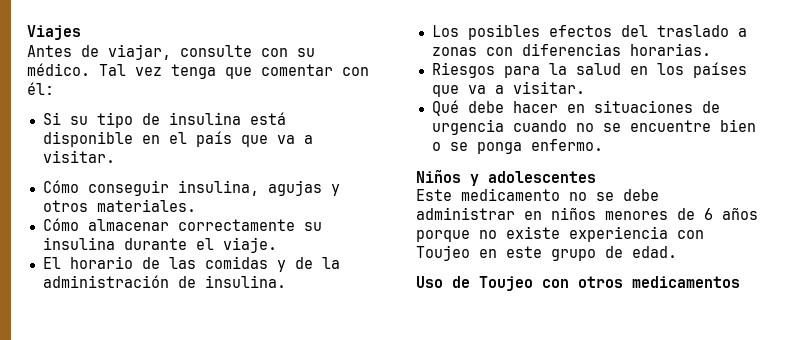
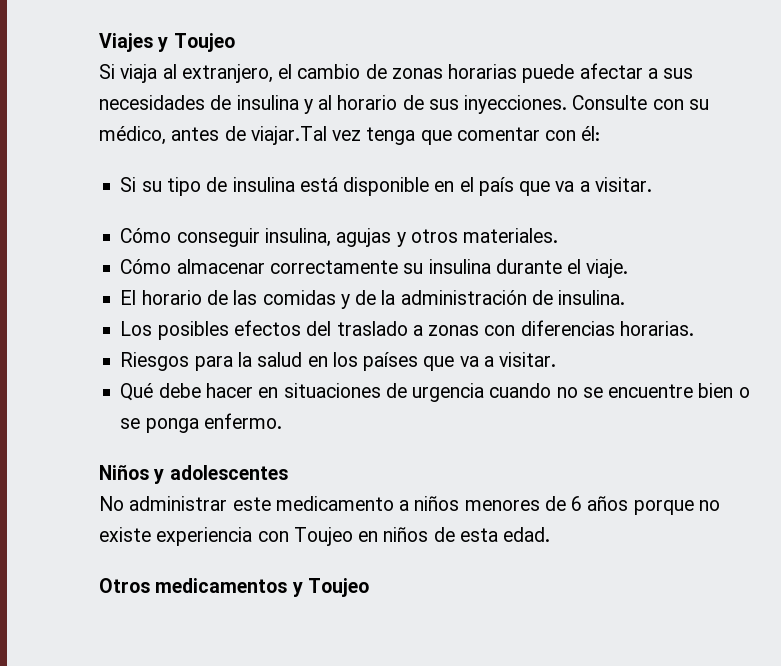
- Viajes
- Antes de viajar, consulte con su médico. Tal vez tenga que comentar con él:
+ Viajes y Toujeo
+ Si viaja al extranjero, el cambio de zonas horarias puede afectar a sus necesidades de insulina y al horario de sus inyecciones. Consulte con su médico, antes de viajar.Tal vez tenga que comentar con él:
- Este medicamento no se debe administrar en niños menores de 6 años porque no existe experiencia con Toujeo en este grupo de edad.
- Uso de Toujeo con otros medicamentos
+ No administrar este medicamento a niños menores de 6 años porque no existe experiencia con Toujeo en niños de esta edad.
+ Otros medicamentos y Toujeo

